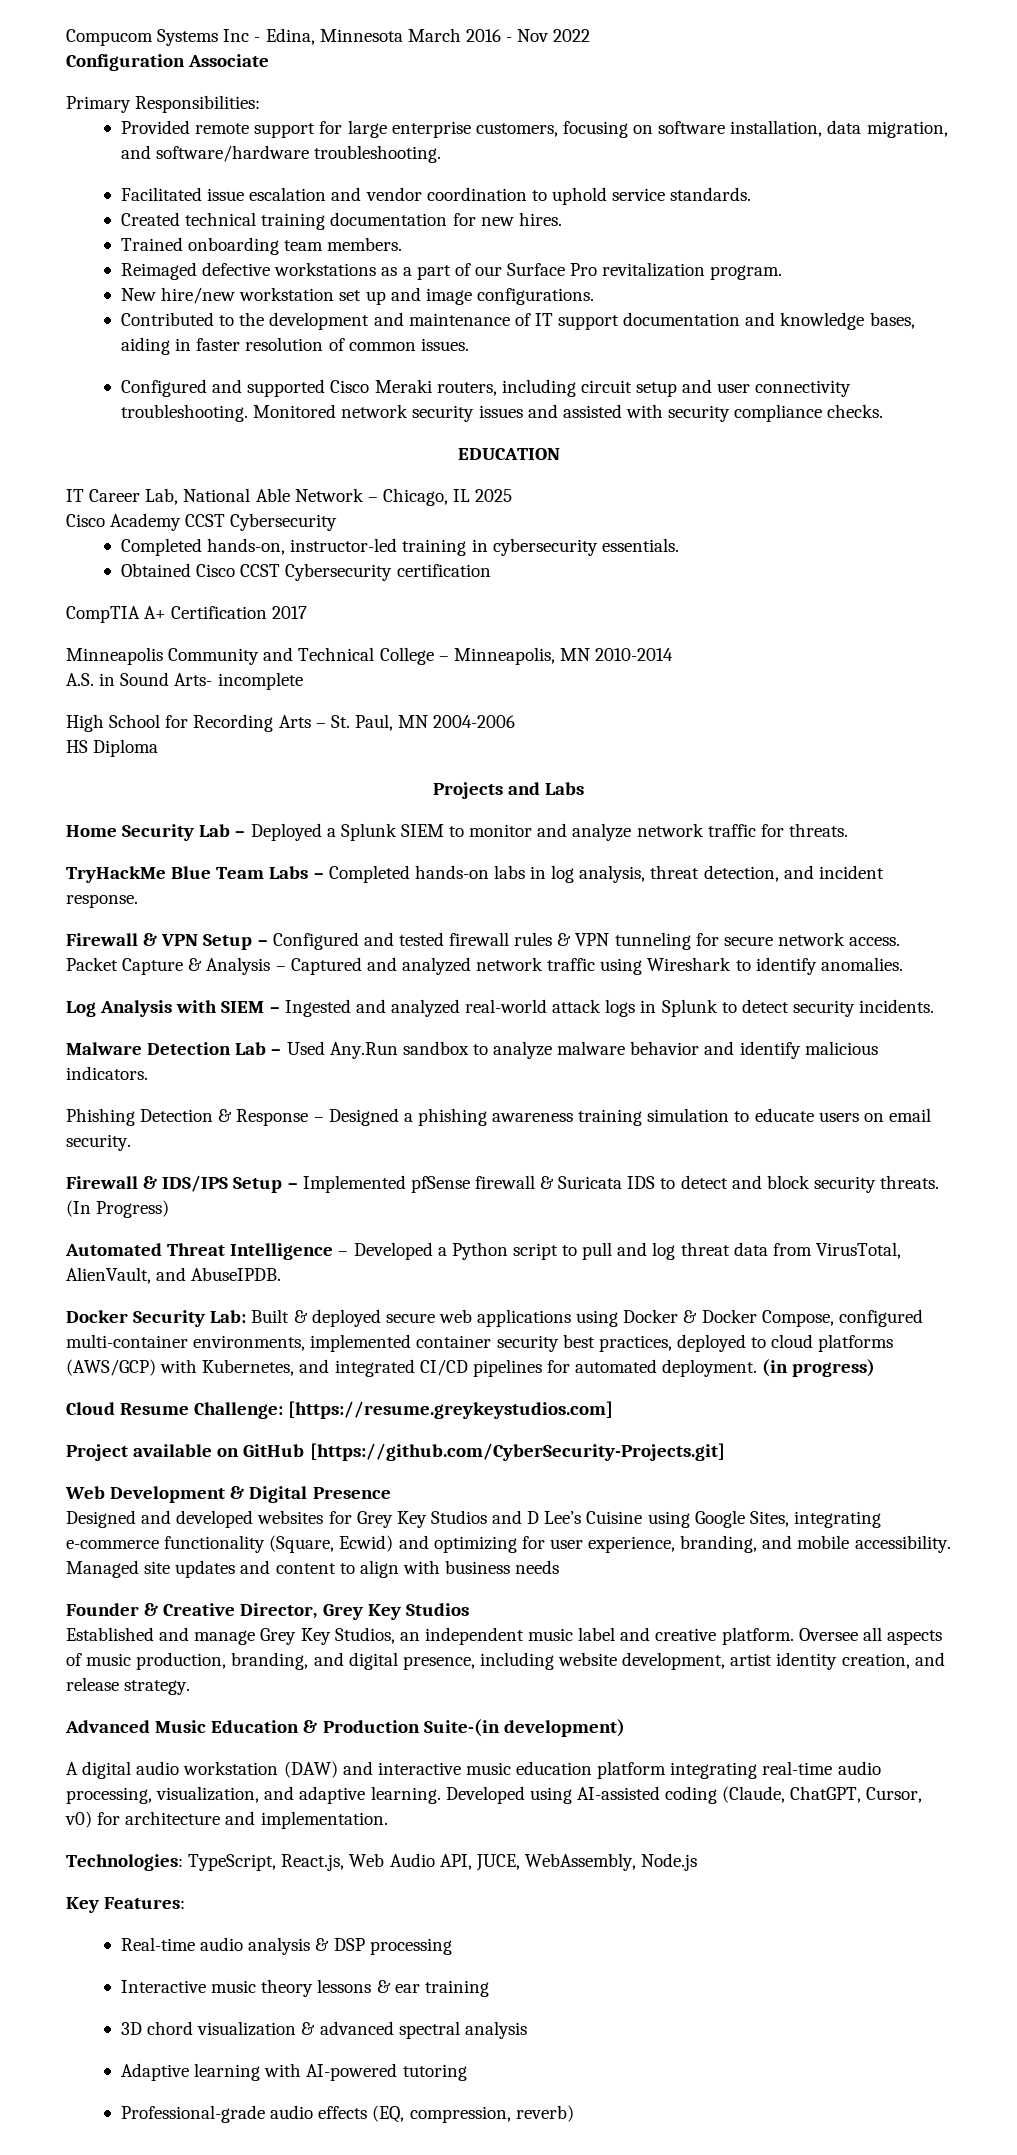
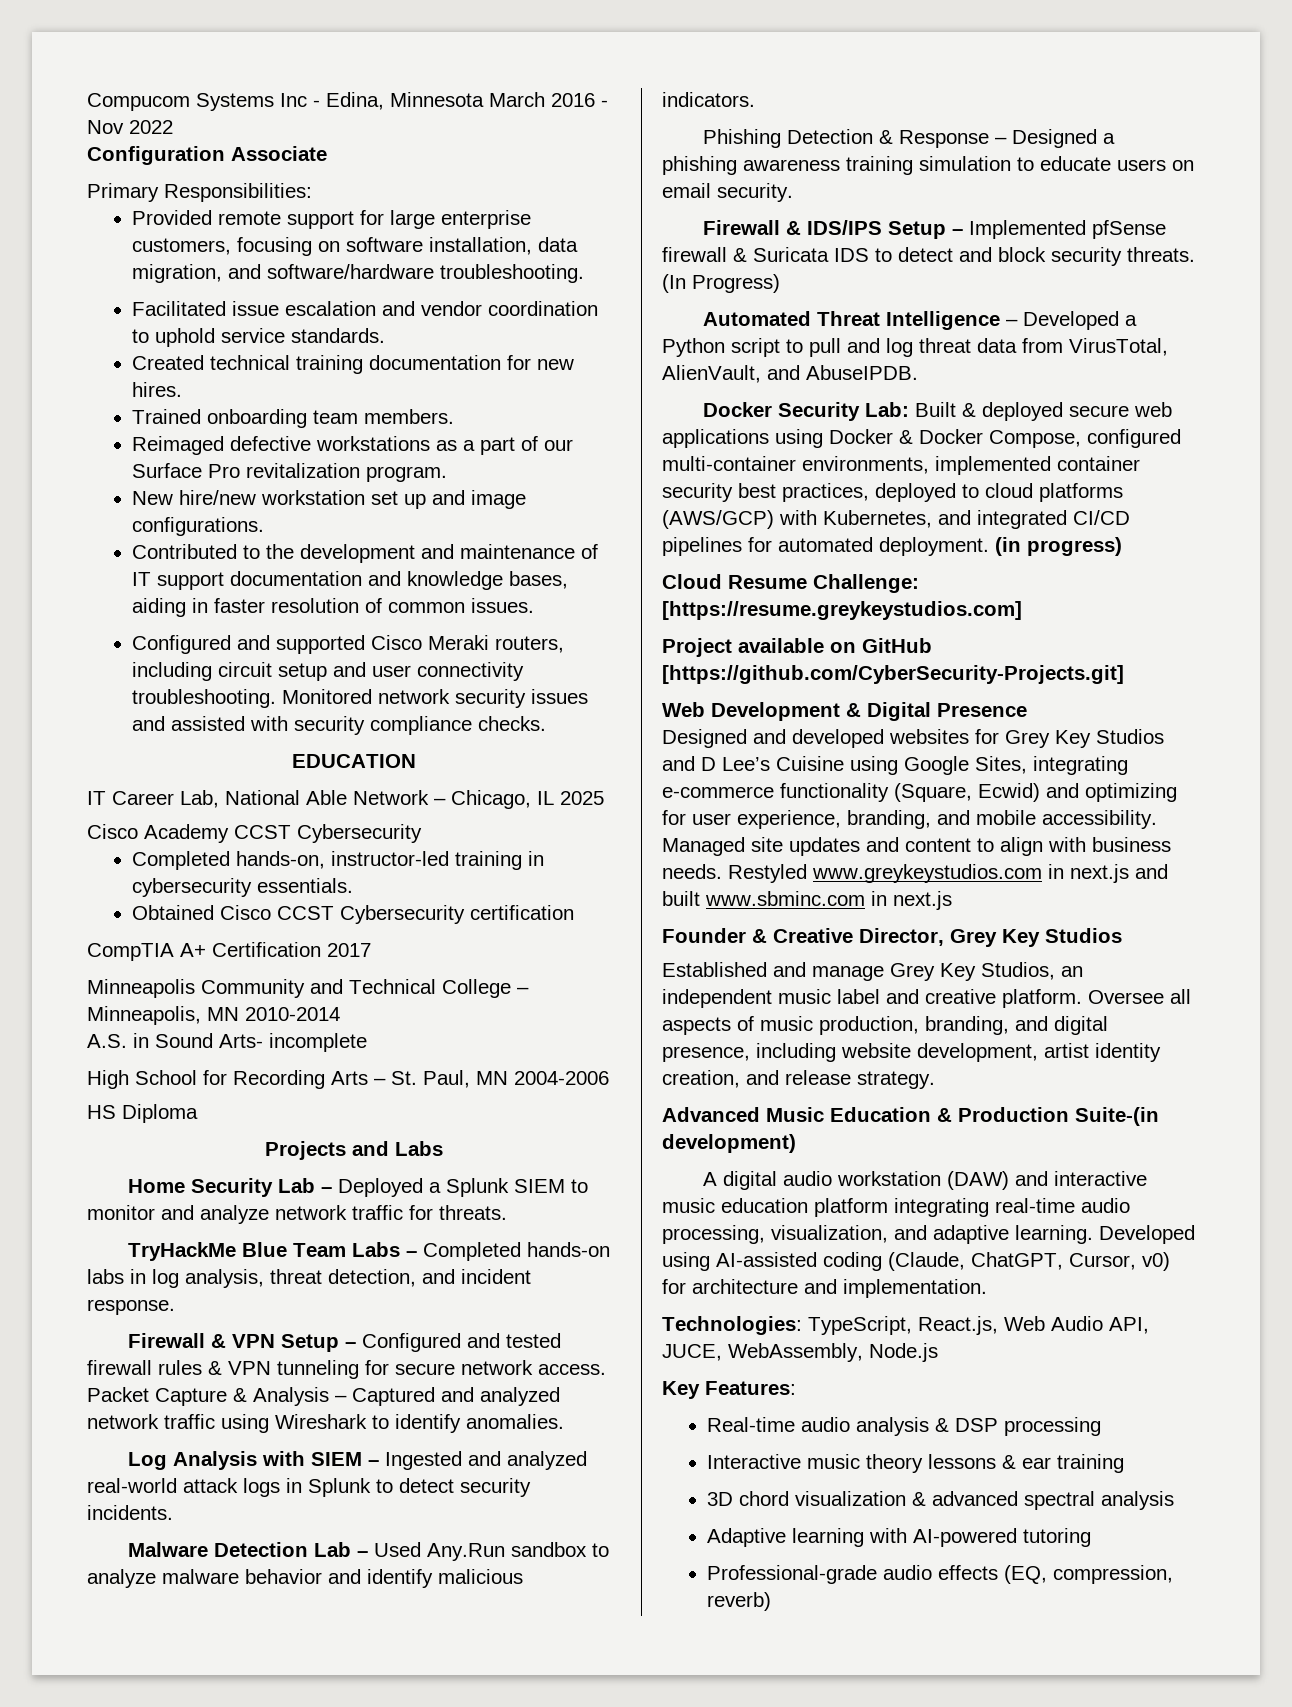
- Managed site updates and content to align with business needs
+ Managed site updates and content to align with business needs. Restyled www.greykeystudios.com in next.js and built www.sbminc.com in next.js

